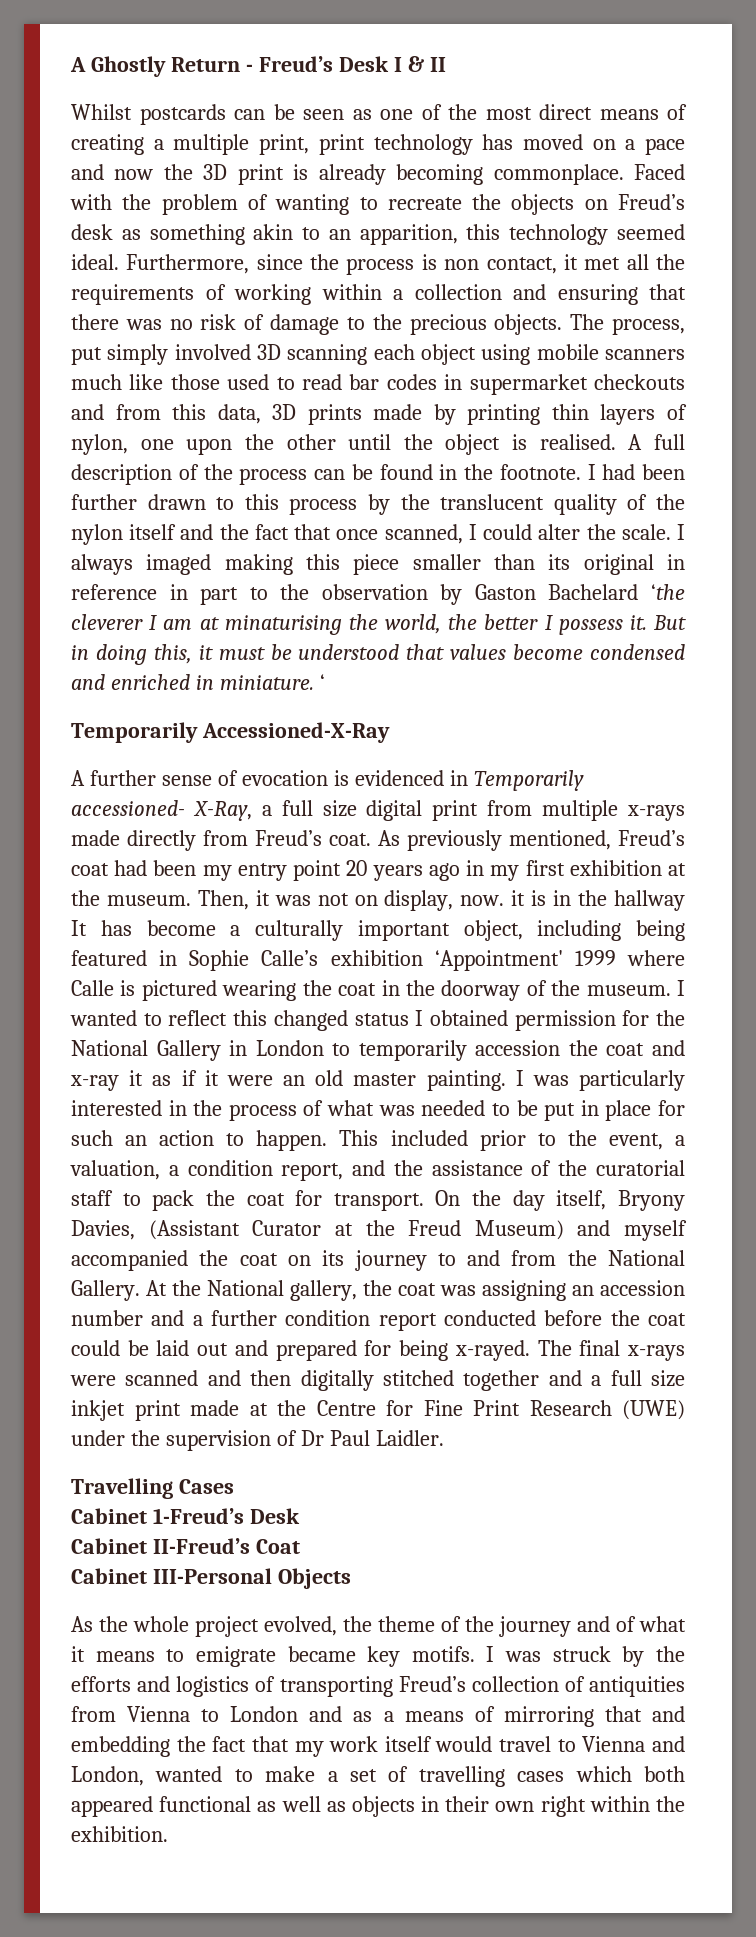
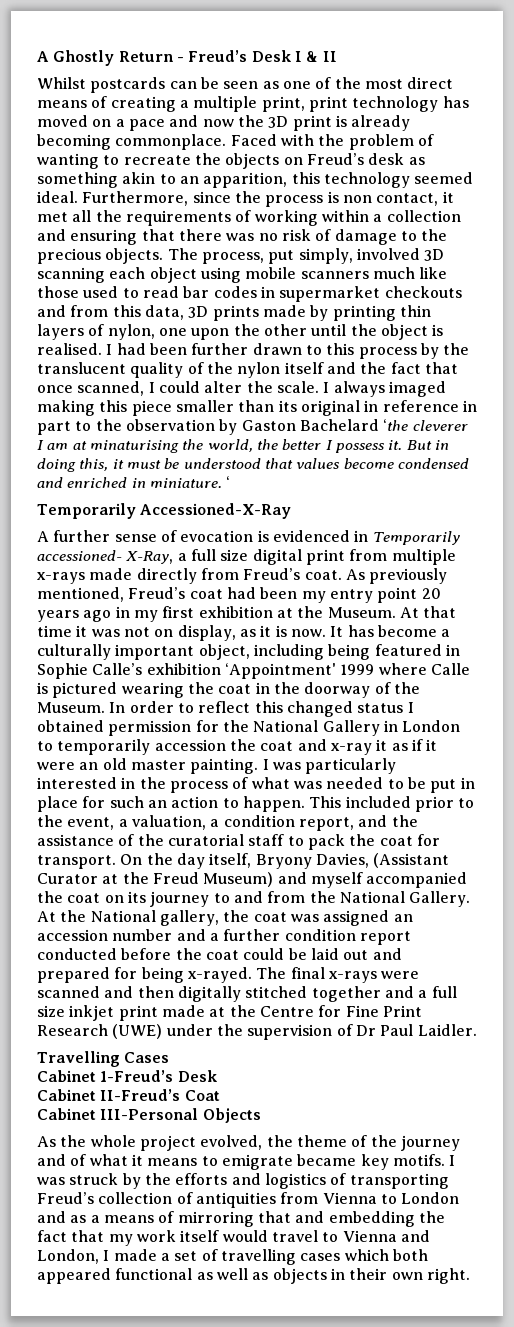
- The process, put simply involved 3D scanning each object using mobile scanners much like those used to read bar codes in supermarket checkouts and from this data, 3D prints made by printing thin layers of nylon, one upon the other until the object is realised.
+ The process, put simply, involved 3D scanning each object using mobile scanners much like those used to read bar codes in supermarket checkouts and from this data, 3D prints made by printing thin layers of nylon, one upon the other until the object is realised.
- A full description of the process can be found in the footnote.
- As previously mentioned, Freud’s coat had been my entry point 20 years ago in my first exhibition at the museum. Then, it was not on display, now. it is in the hallway It has become a culturally important object, including being featured in Sophie Calle’s exhibition ‘Appointment' 1999 where Calle is pictured wearing the coat in the doorway of the museum. I wanted to reflect this changed status I obtained permission for the National Gallery in London to temporarily accession the coat and x-ray it as if it were an old master painting.
+ As previously mentioned, Freud’s coat had been my entry point 20 years ago in my first exhibition at the Museum. At that time it was not on display, as it is now. It has become a culturally important object, including being featured in Sophie Calle’s exhibition ‘Appointment' 1999 where Calle is pictured wearing the coat in the doorway of the Museum. In order to reflect this changed status I obtained permission for the National Gallery in London to temporarily accession the coat and x-ray it as if it were an old master painting.
- At the National gallery, the coat was assigning an accession number and a further condition report conducted before the coat could be laid out and prepared for being x-rayed.
+ At the National gallery, the coat was assigned an accession number and a further condition report conducted before the coat could be laid out and prepared for being x-rayed.
- I was struck by the efforts and logistics of transporting Freud’s collection of antiquities from Vienna to London and as a means of mirroring that and embedding the fact that my work itself would travel to Vienna and London, wanted to make a set of travelling cases which both appeared functional as well as objects in their own right within the exhibition.
+ I was struck by the efforts and logistics of transporting Freud’s collection of antiquities from Vienna to London and as a means of mirroring that and embedding the fact that my work itself would travel to Vienna and London, I made a set of travelling cases which both appeared functional as well as objects in their own right.

